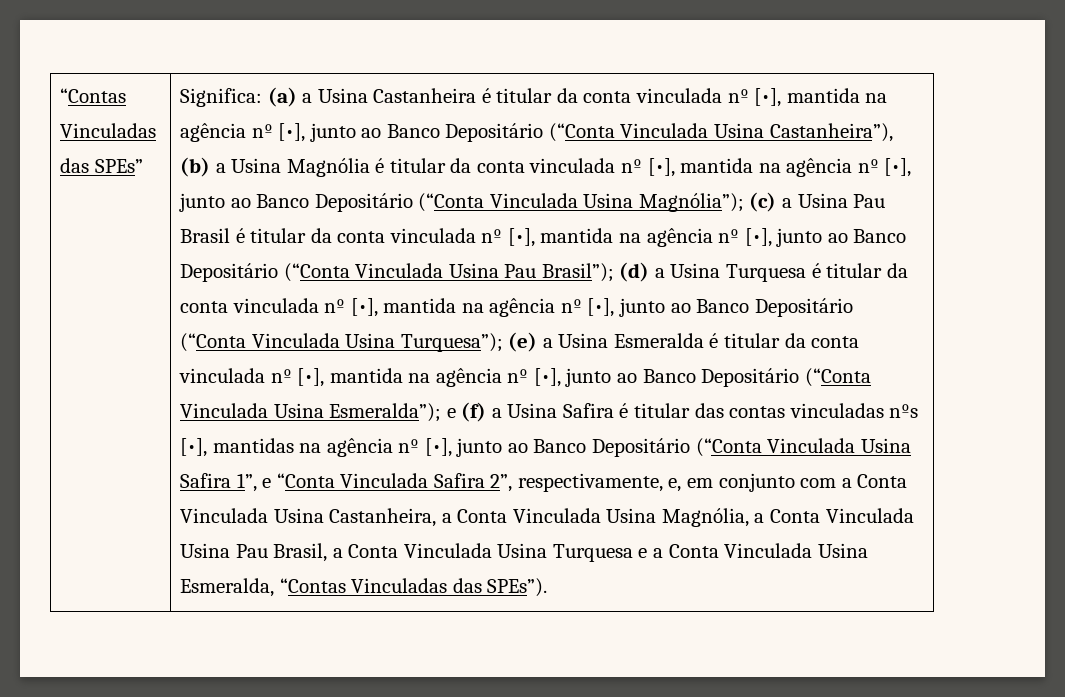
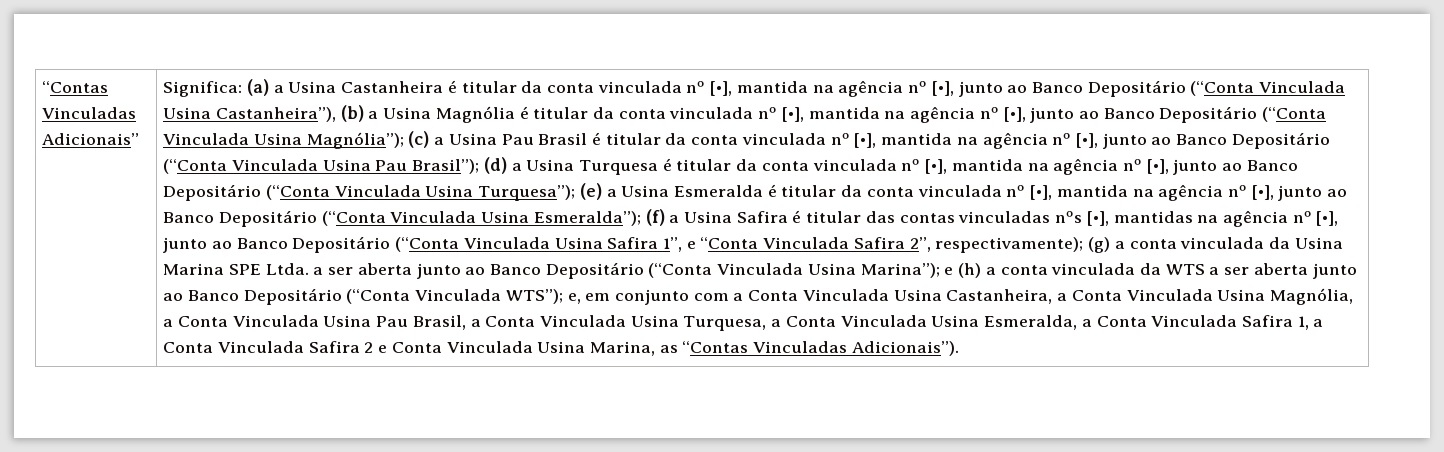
- “Contas Vinculadas das SPEs”
+ “Contas Vinculadas Adicionais”
- e (f) a Usina Safira é titular das contas vinculadas nºs [•], mantidas na agência nº [•], junto ao Banco Depositário (“Conta Vinculada Usina Safira 1”, e “Conta Vinculada Safira 2”, respectivamente, e, em conjunto com a Conta Vinculada Usina Castanheira, a Conta Vinculada Usina Magnólia, a Conta Vinculada Usina Pau Brasil, a Conta Vinculada Usina Turquesa e a Conta Vinculada Usina Esmeralda, “Contas Vinculadas das SPEs”).
+ (f) a Usina Safira é titular das contas vinculadas nºs [•], mantidas na agência nº [•], junto ao Banco Depositário (“Conta Vinculada Usina Safira 1”, e “Conta Vinculada Safira 2”, respectivamente); (g) a conta vinculada da Usina Marina SPE Ltda. a ser aberta junto ao Banco Depositário (“Conta Vinculada Usina Marina”); e (h) a conta vinculada da WTS a ser aberta junto ao Banco Depositário (“Conta Vinculada WTS”); e, em conjunto com a Conta Vinculada Usina Castanheira, a Conta Vinculada Usina Magnólia, a Conta Vinculada Usina Pau Brasil, a Conta Vinculada Usina Turquesa, a Conta Vinculada Usina Esmeralda, a Conta Vinculada Safira 1, a Conta Vinculada Safira 2 e Conta Vinculada Usina Marina, as “Contas Vinculadas Adicionais”).

